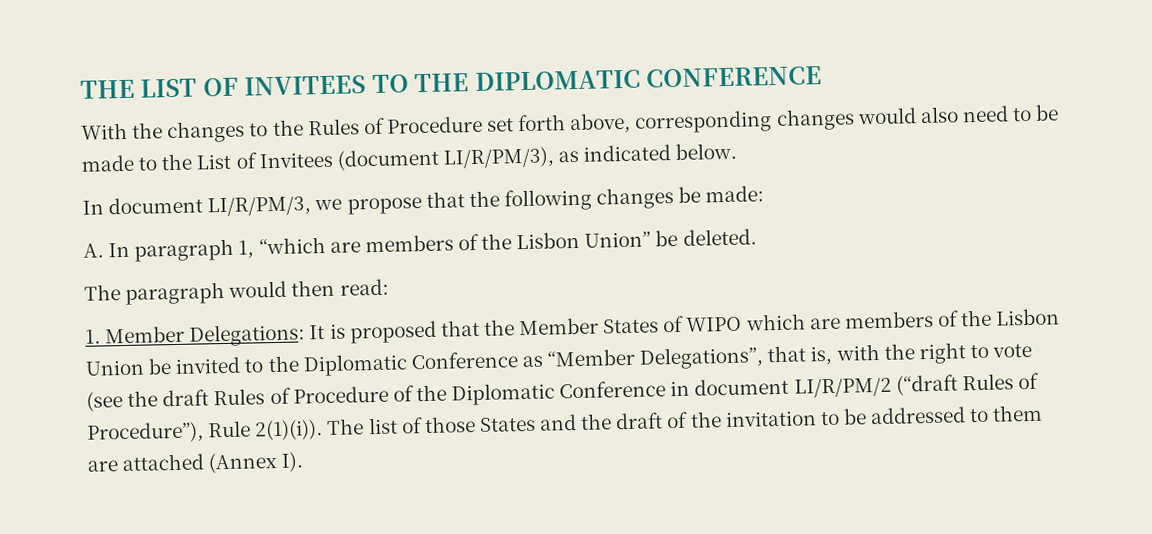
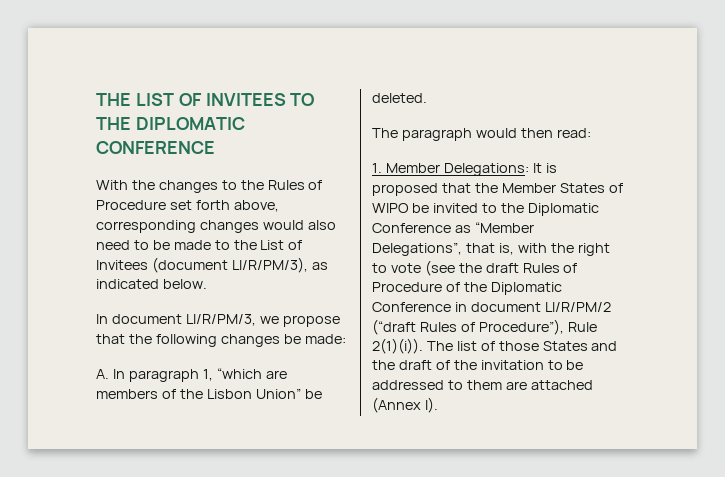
- 1. Member Delegations: It is proposed that the Member States of WIPO which are members of the Lisbon Union be invited to the Diplomatic Conference as “Member Delegations”, that is, with the right to vote (see the draft Rules of Procedure of the Diplomatic Conference in document LI/R/PM/2 (“draft Rules of Procedure”), Rule 2(1)(i)).
+ 1. Member Delegations: It is proposed that the Member States of WIPO be invited to the Diplomatic Conference as “Member Delegations”, that is, with the right to vote (see the draft Rules of Procedure of the Diplomatic Conference in document LI/R/PM/2 (“draft Rules of Procedure”), Rule 2(1)(i)).

